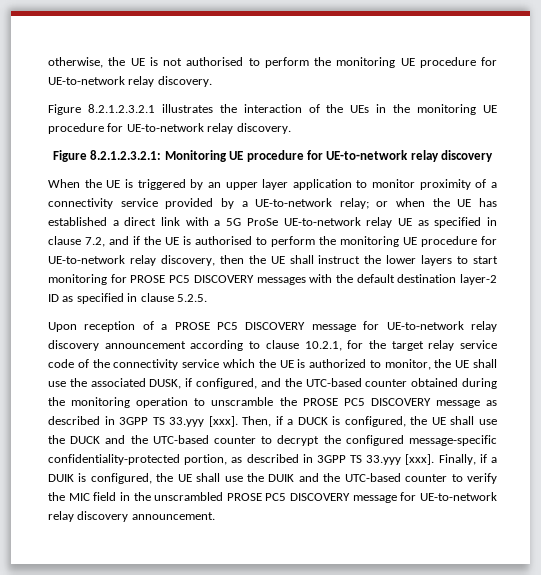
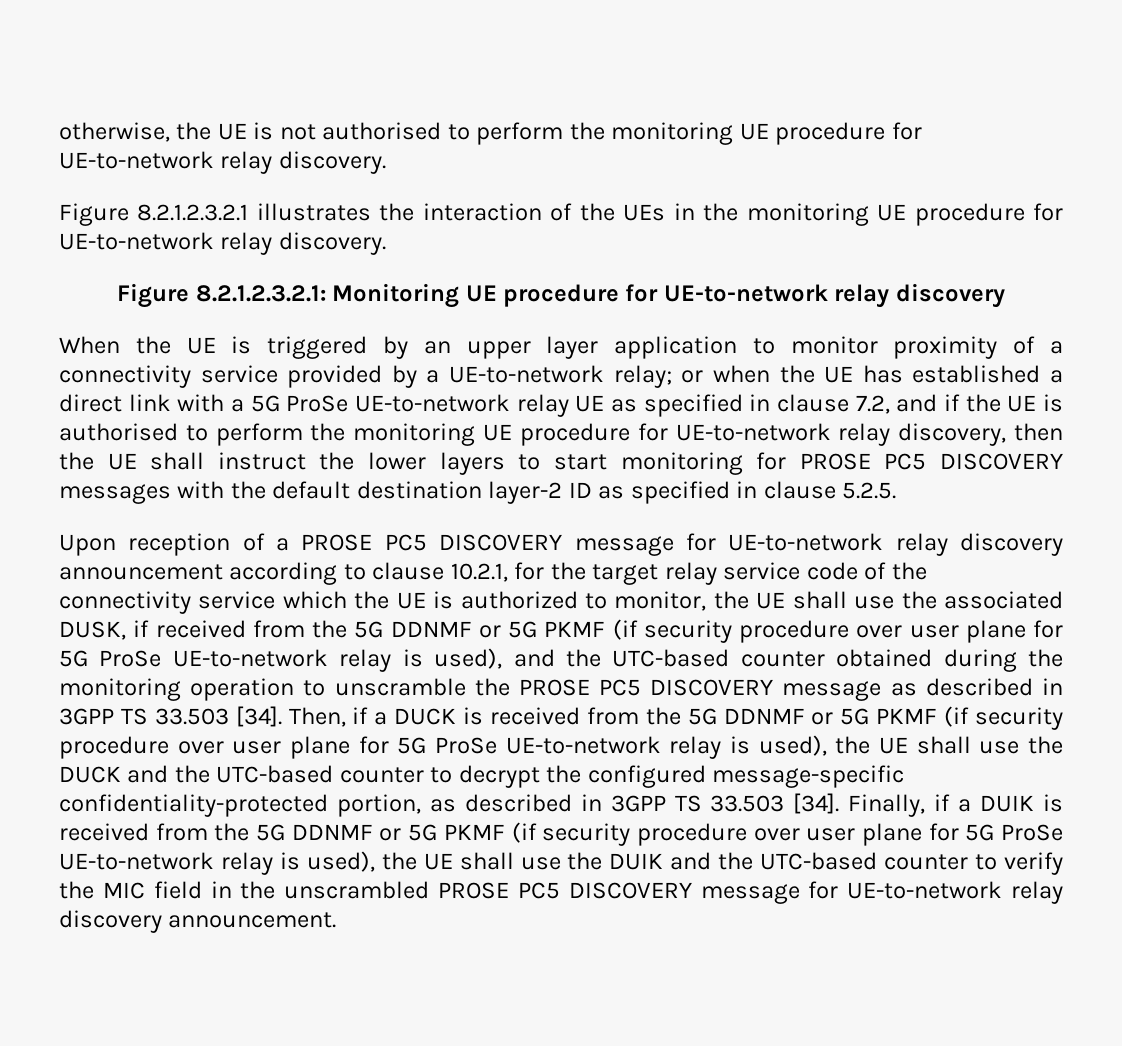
- Upon reception of a PROSE PC5 DISCOVERY message for UE-to-network relay discovery announcement according to clause 10.2.1, for the target relay service code of the connectivity service which the UE is authorized to monitor, the UE shall use the associated DUSK, if configured, and the UTC-based counter obtained during the monitoring operation to unscramble the PROSE PC5 DISCOVERY message as described in 3GPP TS 33.yyy [xxx].
+ Upon reception of a PROSE PC5 DISCOVERY message for UE-to-network relay discovery announcement according to clause 10.2.1, for the target relay service code of the connectivity service which the UE is authorized to monitor, the UE shall use the associated DUSK, if received from the 5G DDNMF or 5G PKMF (if security procedure over user plane for 5G ProSe UE-to-network relay is used), and the UTC-based counter obtained during the monitoring operation to unscramble the PROSE PC5 DISCOVERY message as described in 3GPP TS 33.503 [34].
- Then, if a DUCK is configured, the UE shall use the DUCK and the UTC-based counter to decrypt the configured message-specific confidentiality-protected portion, as described in 3GPP TS 33.yyy [xxx].
+ Then, if a DUCK is received from the 5G DDNMF or 5G PKMF (if security procedure over user plane for 5G ProSe UE-to-network relay is used), the UE shall use the DUCK and the UTC-based counter to decrypt the configured message-specific confidentiality-protected portion, as described in 3GPP TS 33.503 [34].
- Finally, if a DUIK is configured, the UE shall use the DUIK and the UTC-based counter to verify the MIC field in the unscrambled PROSE PC5 DISCOVERY message for UE-to-network relay discovery announcement.
+ Finally, if a DUIK is received from the 5G DDNMF or 5G PKMF (if security procedure over user plane for 5G ProSe UE-to-network relay is used), the UE shall use the DUIK and the UTC-based counter to verify the MIC field in the unscrambled PROSE PC5 DISCOVERY message for UE-to-network relay discovery announcement.

